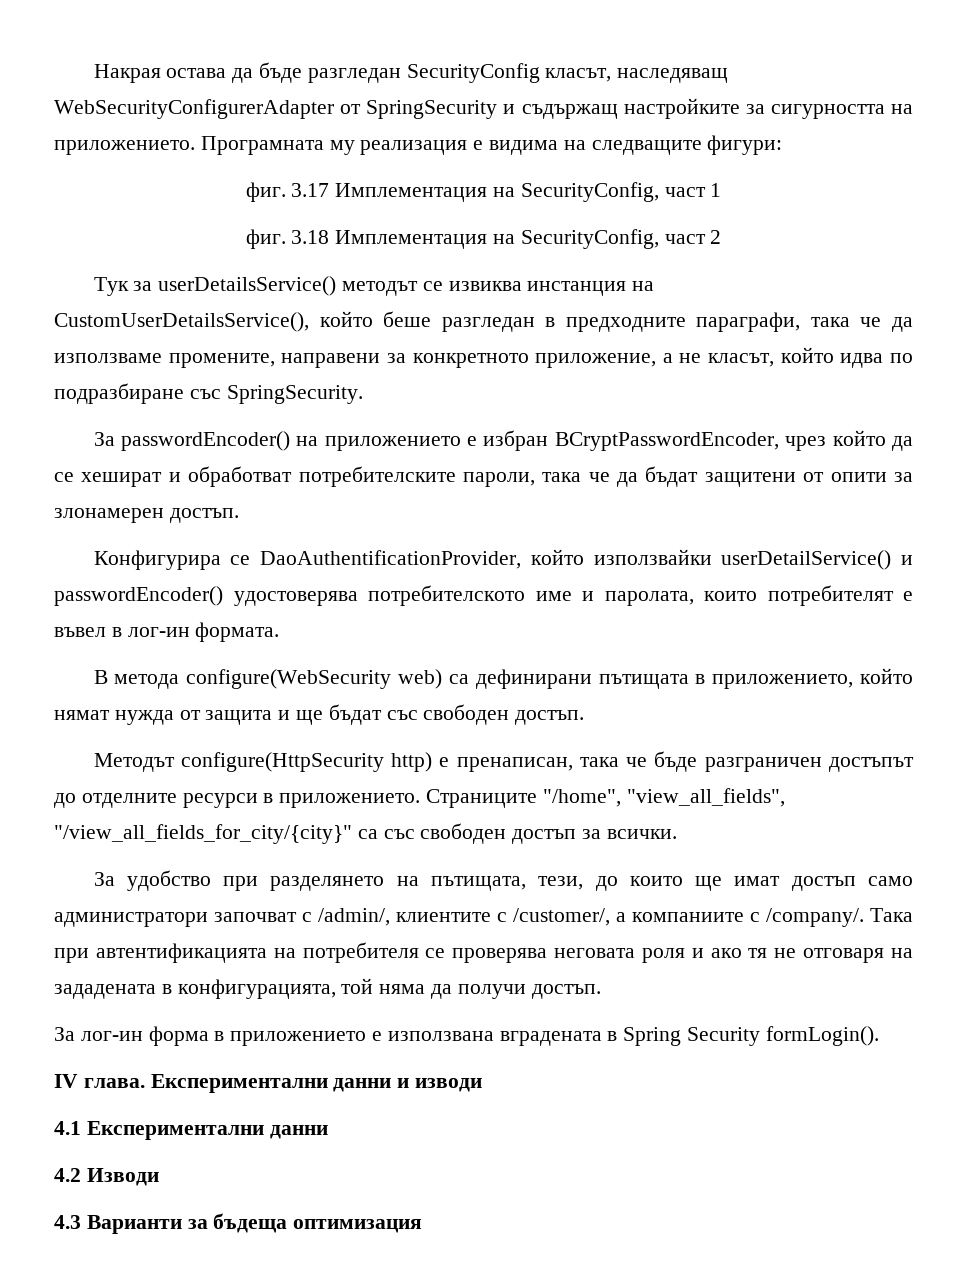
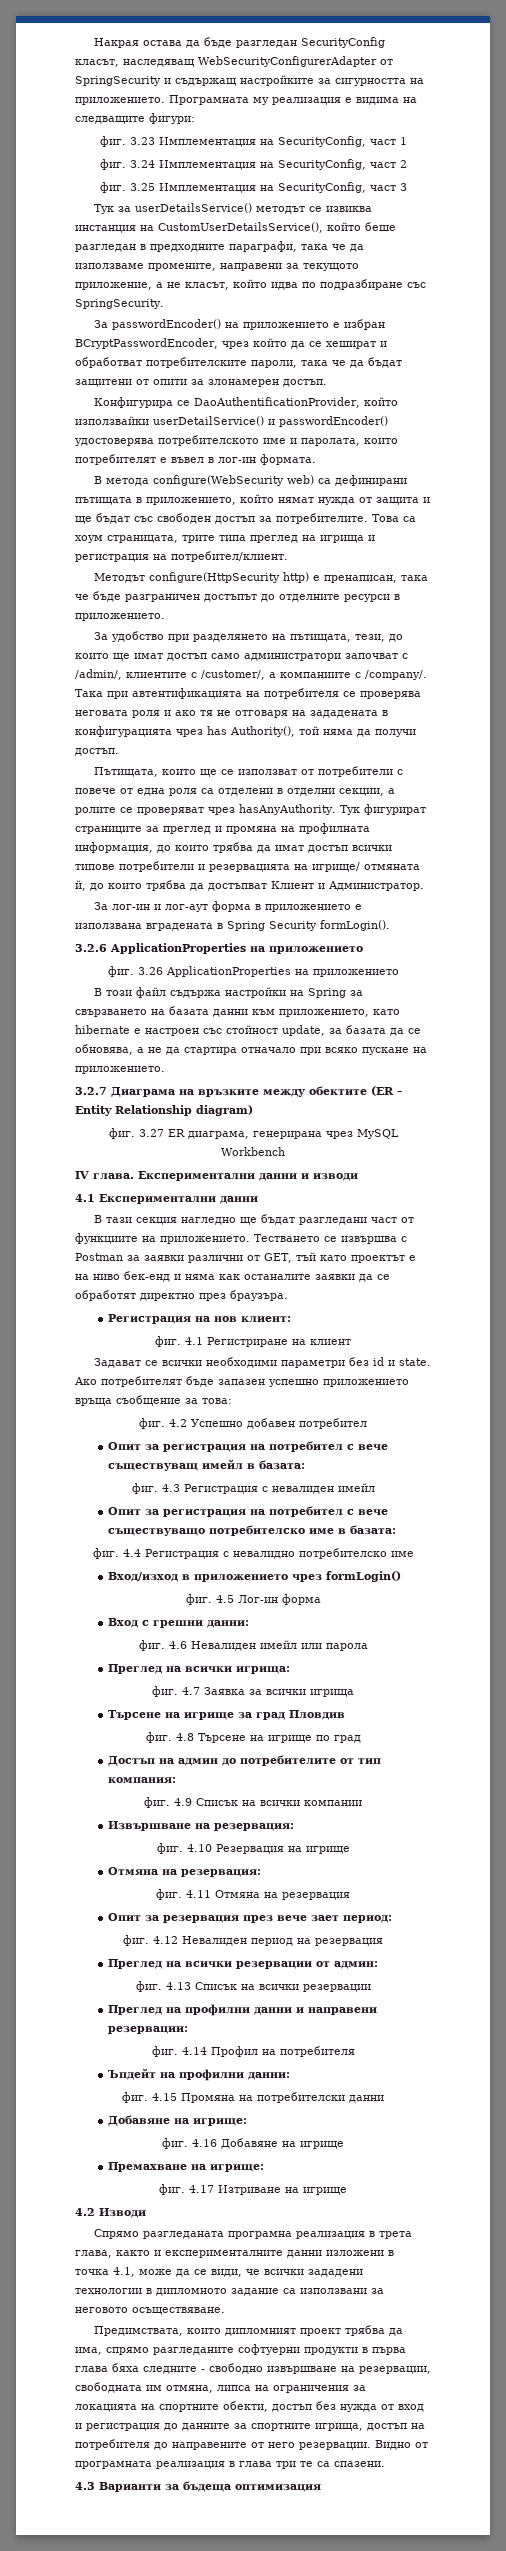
- 3.17 Имплементация на SecurityConfig, част 1
+ 3.23 Имплементация на SecurityConfig, част 1
- 3.18 Имплементация на SecurityConfig, част 2
+ 3.24 Имплементация на SecurityConfig, част 2
+ фиг. 3.25 Имплементация на SecurityConfig, част 3
- Тук за userDetailsService() методът се извиква инстанция на CustomUserDetailsService(), който беше разгледан в предходните параграфи, така че да използваме промените, направени за конкретното приложение, а не класът, който идва по подразбиране със SpringSecurity.
+ Тук за userDetailsService() методът се извиква инстанция на CustomUserDetailsService(), който беше разгледан в предходните параграфи, така че да използваме промените, направени за текущото приложение, а не класът, който идва по подразбиране със SpringSecurity.
- В метода configure(WebSecurity web) са дефинирани пътищата в приложението, който нямат нужда от защита и ще бъдат със свободен достъп.
+ В метода configure(WebSecurity web) са дефинирани пътищата в приложението, който нямат нужда от защита и ще бъдат със свободен достъп за потребителите. Това са хоум страницата, трите типа преглед на игрища и регистрация на потребител/клиент.
- Страниците "/home", "view_all_fields", "/view_all_fields_for_city/{city}" са със свободен достъп за всички.
- Така при автентификацията на потребителя се проверява неговата роля и ако тя не отговаря на зададената в конфигурацията, той няма да получи достъп.
+ Така при автентификацията на потребителя се проверява неговата роля и ако тя не отговаря на зададената в конфигурацията чрез has Authority(), той няма да получи достъп.
+ Пътищата, които ще се използват от потребители с повече от една роля са отделени в отделни секции, а ролите се проверяват чрез hasAnyAuthority. Тук фигурират страниците за преглед и промяна на профилната информация, до които трябва да имат достъп всички типове потребители и резервацията на игрище/ отмяната й, до които трябва да достъпват Клиент и Администратор.
- За лог-ин форма в приложението е използвана вградената в Spring Security formLogin().
+ За лог-ин и лог-аут форма в приложението е използвана вградената в Spring Security formLogin().
+ 3.2.6 ApplicationProperties на приложението
+ фиг. 3.26 ApplicationProperties на приложението
+ В този файл съдържа настройки на Spring за свързването на базата данни към приложението, като hibernate е настроен със стойност update, за базата да се обновява, а не да стартира отначало при всяко пускане на приложението.
+ 3.2.7 Диаграма на връзките между обектите (ER – Entity Relationship diagram)
+ фиг. 3.27 ER диаграма, генерирана чрез MySQL Workbench
+ В тази секция нагледно ще бъдат разгледани част от функциите на приложението. Тестването се извършва с Postman за заявки различни от GET, тъй като проектът е на ниво бек-енд и няма как останалите заявки да се обработят директно през браузъра.
+ Регистрация на нов клиент:
+ фиг. 4.1 Регистриране на клиент
+ Задават се всички необходими параметри без id и state. Ако потребителят бъде запазен успешно приложението връща съобщение за това:
+ фиг. 4.2 Успешно добавен потребител
+ Опит за регистрация на потребител с вече съществуващ имейл в базата:
+ фиг. 4.3 Регистрация с невалиден имейл
+ Опит за регистрация на потребител с вече съществуващо потребителско име в базата:
+ фиг. 4.4 Регистрация с невалидно потребителско име
+ Вход/изход в приложението чрез formLogin()
+ фиг. 4.5 Лог-ин форма
+ Вход с грешни данни:
+ фиг. 4.6 Невалиден имейл или парола
+ Преглед на всички игрища:
+ фиг. 4.7 Заявка за всички игрища
+ Търсене на игрище за град Пловдив
+ фиг. 4.8 Търсене на игрище по град
+ Достъп на админ до потребителите от тип компания:
+ фиг. 4.9 Списък на всички компании
+ Извършване на резервация:
+ фиг. 4.10 Резервация на игрище
+ Отмяна на резервация:
+ фиг. 4.11 Отмяна на резервация
+ Опит за резервация през вече зает период:
+ фиг. 4.12 Невалиден период на резервация
+ Преглед на всички резервации от админ:
+ фиг. 4.13 Списък на всички резервации
+ Преглед на профилни данни и направени резервации:
+ фиг. 4.14 Профил на потребителя
+ Ъпдейт на профилни данни:
+ фиг. 4.15 Промяна на потребителски данни
+ Добавяне на игрище:
+ фиг. 4.16 Добавяне на игрище
+ Премахване на игрище:
+ фиг. 4.17 Изтриване на игрище
  4.2 Изводи
+ Спрямо разгледаната програмна реализация в трета глава, както и експерименталните данни изложени в точка 4.1, може да се види, че всички зададени технологии в дипломното задание са използвани за неговото осъществяване.
+ Предимствата, които дипломният проект трябва да има, спрямо разгледаните софтуерни продукти в първа глава бяха следните - свободно извършване на резервации, свободната им отмяна, липса на ограничения за локацията на спортните обекти, достъп без нужда от вход и регистрация до данните за спортните игрища, достъп на потребителя до направените от него резервации. Видно от програмната реализация в глава три те са спазени.

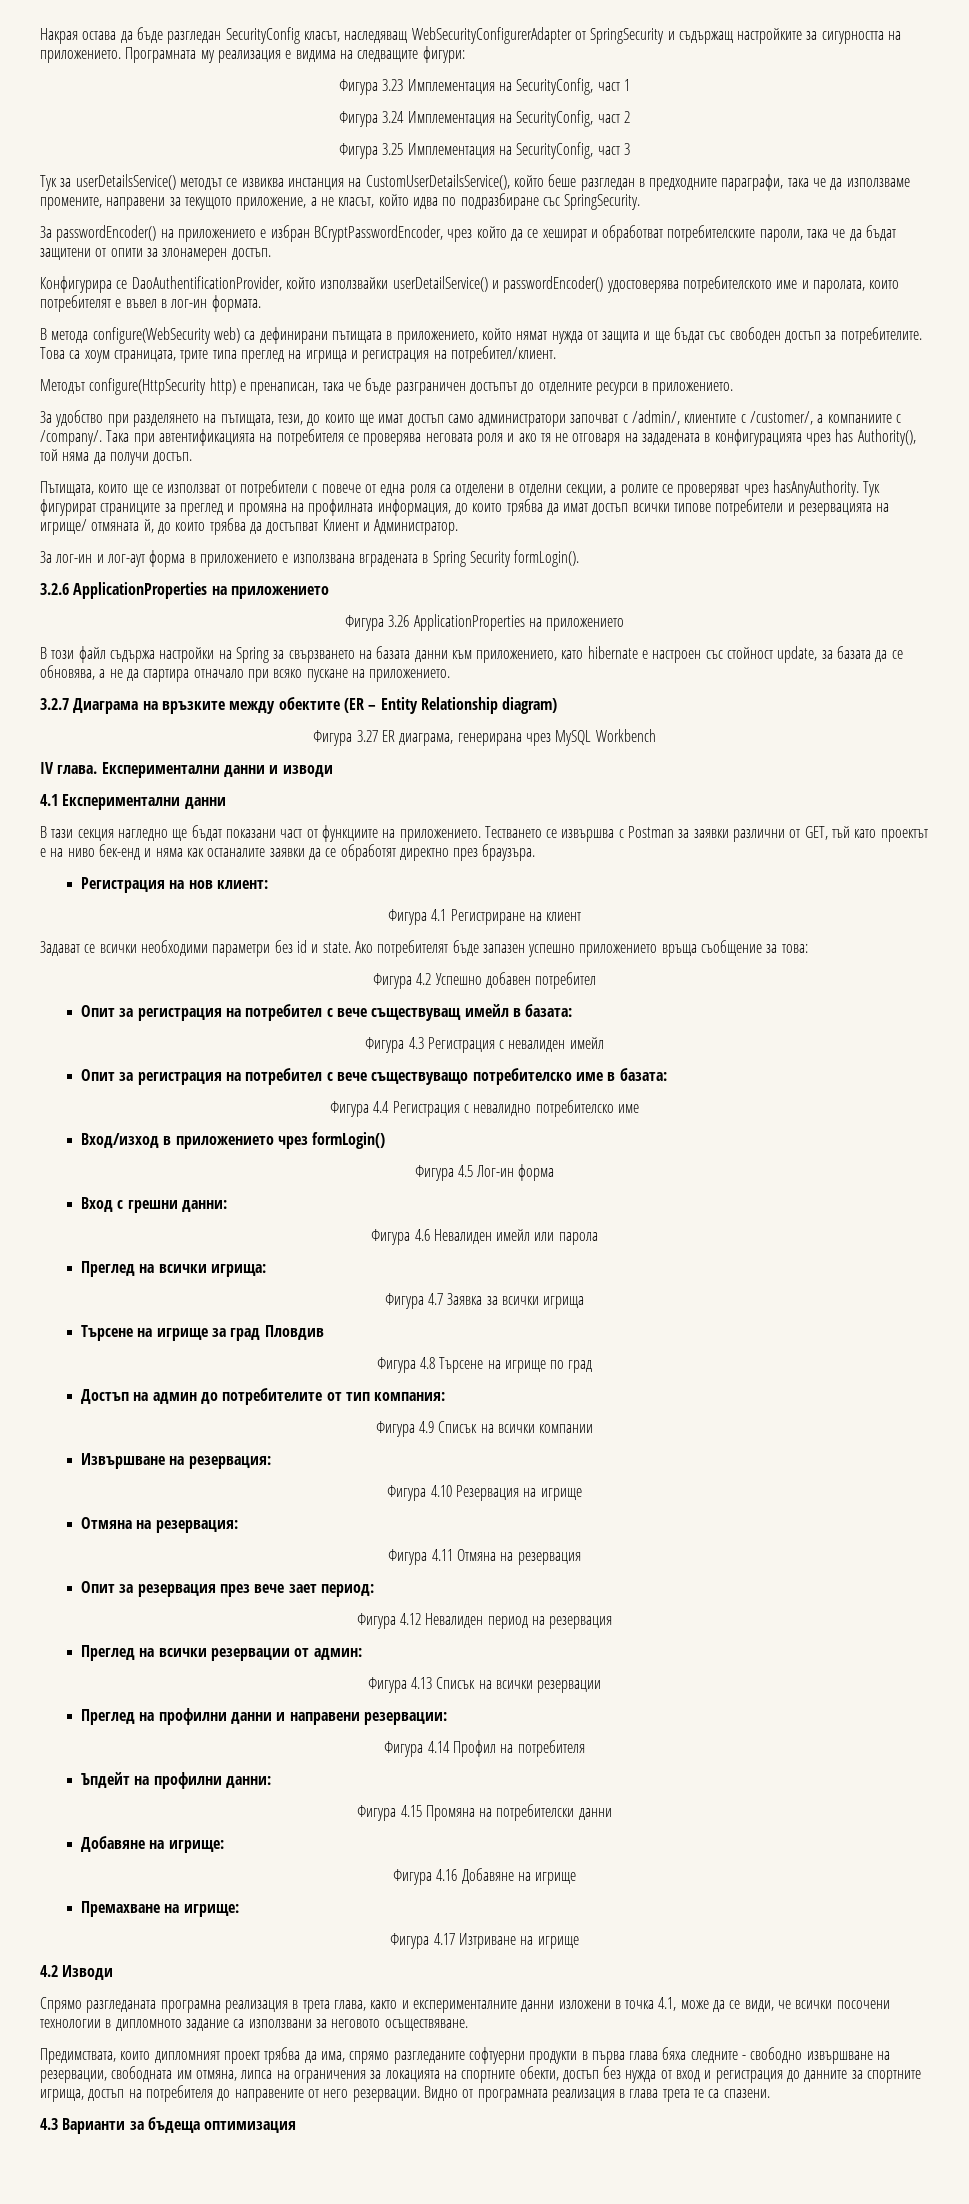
- фиг. 3.23 Имплементация на SecurityConfig, част 1
+ Фигура 3.23 Имплементация на SecurityConfig, част 1
- фиг. 3.24 Имплементация на SecurityConfig, част 2
+ Фигура 3.24 Имплементация на SecurityConfig, част 2
- фиг. 3.25 Имплементация на SecurityConfig, част 3
+ Фигура 3.25 Имплементация на SecurityConfig, част 3
- фиг. 3.26 ApplicationProperties на приложението
+ Фигура 3.26 ApplicationProperties на приложението
- фиг. 3.27 ER диаграма, генерирана чрез MySQL Workbench
+ Фигура 3.27 ER диаграма, генерирана чрез MySQL Workbench
- В тази секция нагледно ще бъдат разгледани част от функциите на приложението.
+ В тази секция нагледно ще бъдат показани част от функциите на приложението.
- фиг. 4.1 Регистриране на клиент
+ Фигура 4.1 Регистриране на клиент
- фиг. 4.2 Успешно добавен потребител
+ Фигура 4.2 Успешно добавен потребител
- фиг. 4.3 Регистрация с невалиден имейл
+ Фигура 4.3 Регистрация с невалиден имейл
- фиг. 4.4 Регистрация с невалидно потребителско име
+ Фигура 4.4 Регистрация с невалидно потребителско име
- фиг. 4.5 Лог-ин форма
+ Фигура 4.5 Лог-ин форма
- фиг. 4.6 Невалиден имейл или парола
+ Фигура 4.6 Невалиден имейл или парола
- фиг. 4.7 Заявка за всички игрища
+ Фигура 4.7 Заявка за всички игрища
- фиг. 4.8 Търсене на игрище по град
+ Фигура 4.8 Търсене на игрище по град
- фиг. 4.9 Списък на всички компании
+ Фигура 4.9 Списък на всички компании
- фиг. 4.10 Резервация на игрище
+ Фигура 4.10 Резервация на игрище
- фиг. 4.11 Отмяна на резервация
+ Фигура 4.11 Отмяна на резервация
- фиг. 4.12 Невалиден период на резервация
+ Фигура 4.12 Невалиден период на резервация
- фиг. 4.13 Списък на всички резервации
+ Фигура 4.13 Списък на всички резервации
- фиг. 4.14 Профил на потребителя
+ Фигура 4.14 Профил на потребителя
- фиг. 4.15 Промяна на потребителски данни
+ Фигура 4.15 Промяна на потребителски данни
- фиг. 4.16 Добавяне на игрище
+ Фигура 4.16 Добавяне на игрище
- фиг. 4.17 Изтриване на игрище
+ Фигура 4.17 Изтриване на игрище
- Спрямо разгледаната програмна реализация в трета глава, както и експерименталните данни изложени в точка 4.1, може да се види, че всички зададени технологии в дипломното задание са използвани за неговото осъществяване.
+ Спрямо разгледаната програмна реализация в трета глава, както и експерименталните данни изложени в точка 4.1, може да се види, че всички посочени технологии в дипломното задание са използвани за неговото осъществяване.
- Видно от програмната реализация в глава три те са спазени.
+ Видно от програмната реализация в глава трета те са спазени.

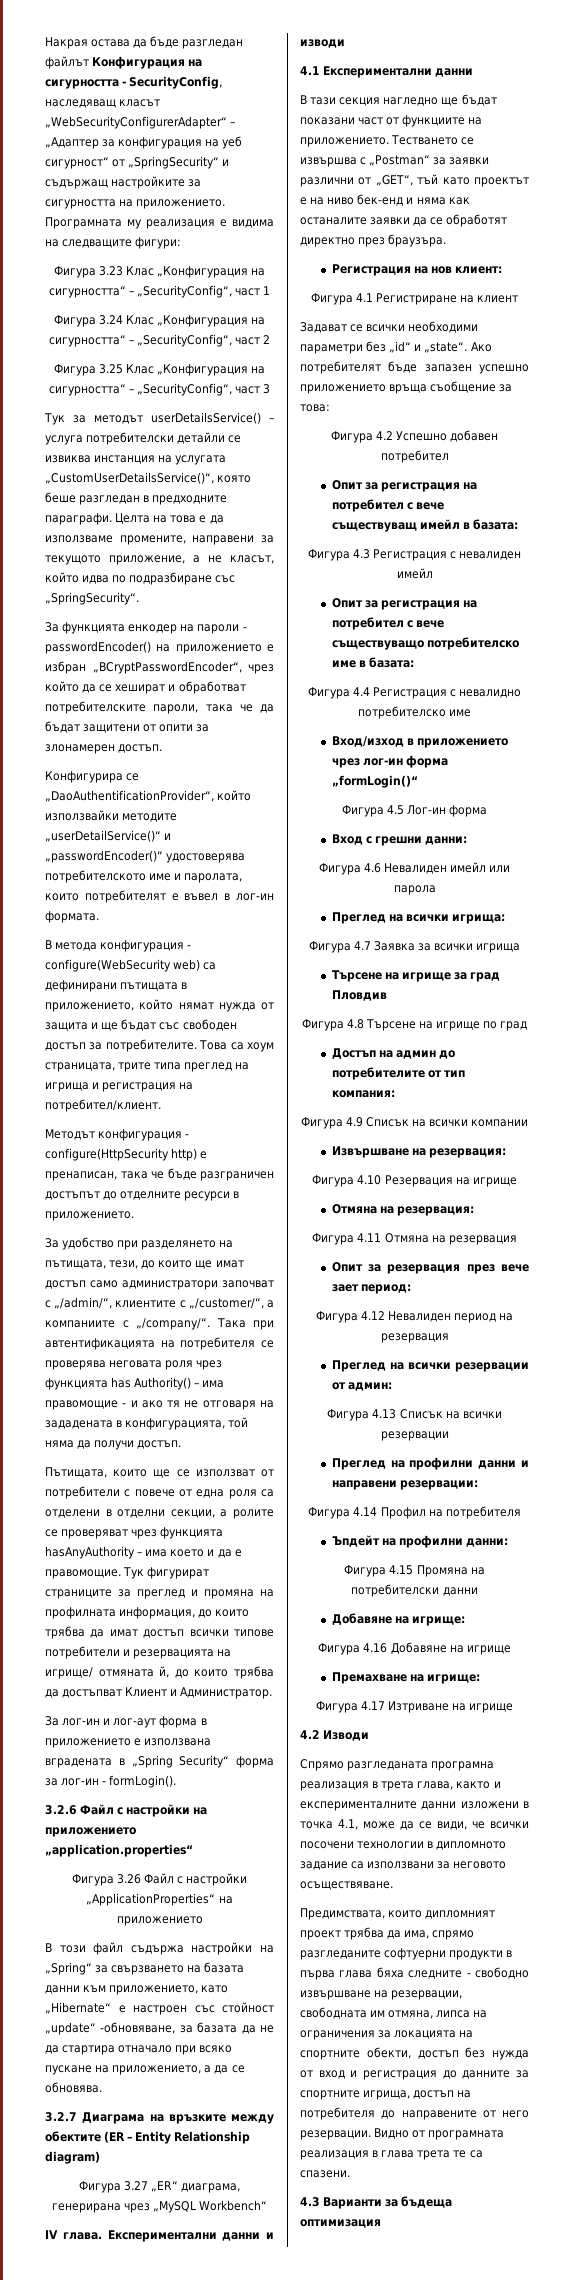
- Накрая остава да бъде разгледан SecurityConfig класът, наследяващ WebSecurityConfigurerAdapter от SpringSecurity и съдържащ настройките за сигурността на приложението.
+ Накрая остава да бъде разгледан файлът Конфигурация на сигурността - SecurityConfig, наследяващ класът „WebSecurityConfigurerAdapter“ – „Адаптер за конфигурация на уеб сигурност“ от „SpringSecurity“ и съдържащ настройките за сигурността на приложението.
- Фигура 3.23 Имплементация на SecurityConfig, част 1
- Фигура 3.24 Имплементация на SecurityConfig, част 2
- Фигура 3.25 Имплементация на SecurityConfig, част 3
- Тук за userDetailsService() методът се извиква инстанция на CustomUserDetailsService(), който беше разгледан в предходните параграфи, така че да използваме промените, направени за текущото приложение, а не класът, който идва по подразбиране със SpringSecurity.
- За passwordEncoder() на приложението е избран BCryptPasswordEncoder, чрез който да се хешират и обработват потребителските пароли, така че да бъдат защитени от опити за злонамерен достъп.
+ Фигура 3.23 Клас „Конфигурация на сигурността“ – „SecurityConfig“, част 1
+ Фигура 3.24 Клас „Конфигурация на сигурността“ – „SecurityConfig“, част 2
+ Фигура 3.25 Клас „Конфигурация на сигурността“ – „SecurityConfig“, част 3
+ Тук за методът userDetailsService() – услуга потребителски детайли се извиква инстанция на услугата „CustomUserDetailsService()“, която беше разгледан в предходните параграфи. Целта на това е да използваме промените, направени за текущото приложение, а не класът, който идва по подразбиране със „SpringSecurity“.
+ За функцията енкодер на пароли - passwordEncoder() на приложението е избран „BCryptPasswordEncoder“, чрез който да се хешират и обработват потребителските пароли, така че да бъдат защитени от опити за злонамерен достъп.
- Конфигурира се DaoAuthentificationProvider, който използвайки userDetailService() и passwordEncoder() удостоверява потребителското име и паролата, които потребителят е въвел в лог-ин формата.
+ Конфигурира се „DaoAuthentificationProvider“, който използвайки методите „userDetailService()“ и „passwordEncoder()“ удостоверява потребителското име и паролата, които потребителят е въвел в лог-ин формата.
- В метода configure(WebSecurity web) са дефинирани пътищата в приложението, който нямат нужда от защита и ще бъдат със свободен достъп за потребителите.
+ В метода конфигурация - configure(WebSecurity web) са дефинирани пътищата в приложението, който нямат нужда от защита и ще бъдат със свободен достъп за потребителите.
- Методът configure(HttpSecurity http) е пренаписан, така че бъде разграничен достъпът до отделните ресурси в приложението.
+ Методът конфигурация - configure(HttpSecurity http) е пренаписан, така че бъде разграничен достъпът до отделните ресурси в приложението.
- За удобство при разделянето на пътищата, тези, до които ще имат достъп само администратори започват с /admin/, клиентите с /customer/, а компаниите с /company/.
+ За удобство при разделянето на пътищата, тези, до които ще имат достъп само администратори започват с „/admin/“, клиентите с „/customer/“, а компаниите с „/company/“.
- Така при автентификацията на потребителя се проверява неговата роля и ако тя не отговаря на зададената в конфигурацията чрез has Authority(), той няма да получи достъп.
+ Така при автентификацията на потребителя се проверява неговата роля чрез функцията has Authority() – има правомощие - и ако тя не отговаря на зададената в конфигурацията, той няма да получи достъп.
- Пътищата, които ще се използват от потребители с повече от една роля са отделени в отделни секции, а ролите се проверяват чрез hasAnyAuthority.
+ Пътищата, които ще се използват от потребители с повече от една роля са отделени в отделни секции, а ролите се проверяват чрез функцията hasAnyAuthority – има което и да е правомощие.
- За лог-ин и лог-аут форма в приложението е използвана вградената в Spring Security formLogin().
+ За лог-ин и лог-аут форма в приложението е използвана вградената в „Spring Security“ форма за лог-ин - formLogin().
- 3.2.6 ApplicationProperties на приложението
+ 3.2.6 Файл с настройки на приложението „application.properties“
- Фигура 3.26 ApplicationProperties на приложението
+ Фигура 3.26 Файл с настройки „ApplicationProperties“ на приложението
- В този файл съдържа настройки на Spring за свързването на базата данни към приложението, като hibernate е настроен със стойност update, за базата да се обновява, а не да стартира отначало при всяко пускане на приложението.
+ В този файл съдържа настройки на „Spring“ за свързването на базата данни към приложението, като „Hibernate“ е настроен със стойност „update“ -обновяване, за базата да не да стартира отначало при всяко пускане на приложението, а да се обновява.
- Фигура 3.27 ER диаграма, генерирана чрез MySQL Workbench
+ Фигура 3.27 „ER“ диаграма, генерирана чрез „MySQL Workbench“
- Тестването се извършва с Postman за заявки различни от GET, тъй като проектът е на ниво бек-енд и няма как останалите заявки да се обработят директно през браузъра.
+ Тестването се извършва с „Postman“ за заявки различни от „GET“, тъй като проектът е на ниво бек-енд и няма как останалите заявки да се обработят директно през браузъра.
- Задават се всички необходими параметри без id и state.
+ Задават се всички необходими параметри без „id“ и „state“.
- Вход/изход в приложението чрез formLogin()
+ Вход/изход в приложението чрез лог-ин форма „formLogin()“

